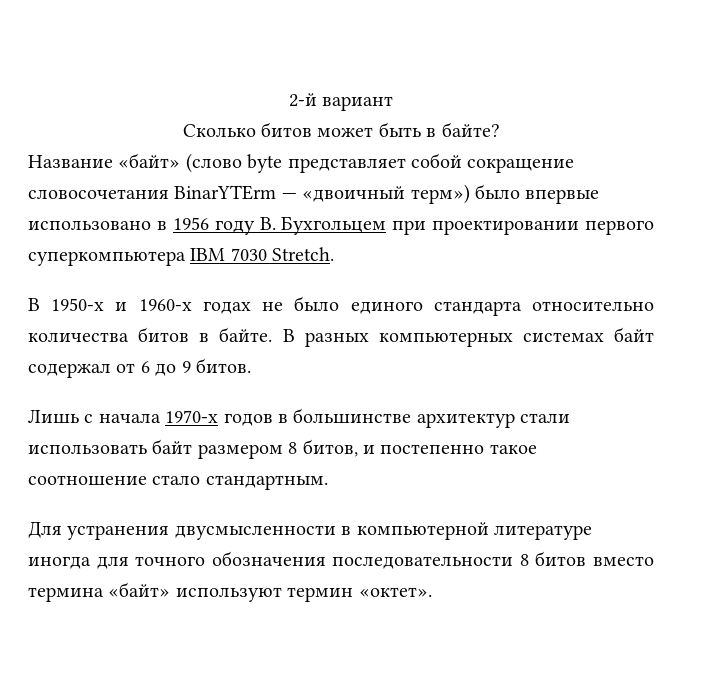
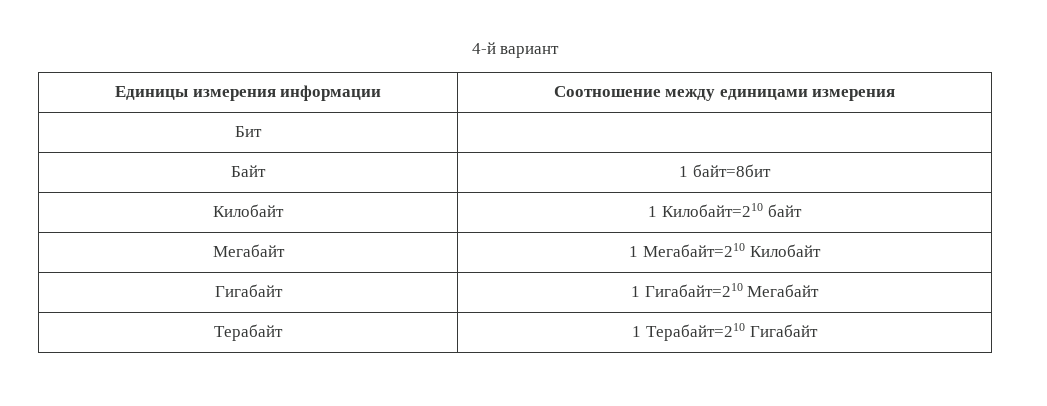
- 2-й вариант
+ 4-й вариант
- Сколько битов может быть в байте?
- Название «байт» (слово byte представляет собой сокращение словосочетания BinarYTErm — «двоичный терм») было впервые использовано в 1956 году В. Бухгольцем при проектировании первого суперкомпьютера IBM 7030 Stretch.
- В 1950-х и 1960-х годах не было единого стандарта относительно количества битов в байте. В разных компьютерных системах байт содержал от 6 до 9 битов.
- Лишь с начала 1970-х годов в большинстве архитектур стали использовать байт размером 8 битов, и постепенно такое соотношение стало стандартным.
- Для устранения двусмысленности в компьютерной литературе иногда для точного обозначения последовательности 8 битов вместо термина «байт» используют термин «октет».
+ Единицы измерения информации | Соотношение между единицами измерения
+ Бит |
+ Байт | 1 байт=8бит
+ Килобайт | 1 Килобайт=210 байт
+ Мегабайт | 1 Мегабайт=210 Килобайт
+ Гигабайт | 1 Гигабайт=210 Мегабайт
+ Терабайт | 1 Терабайт=210 Гигабайт

